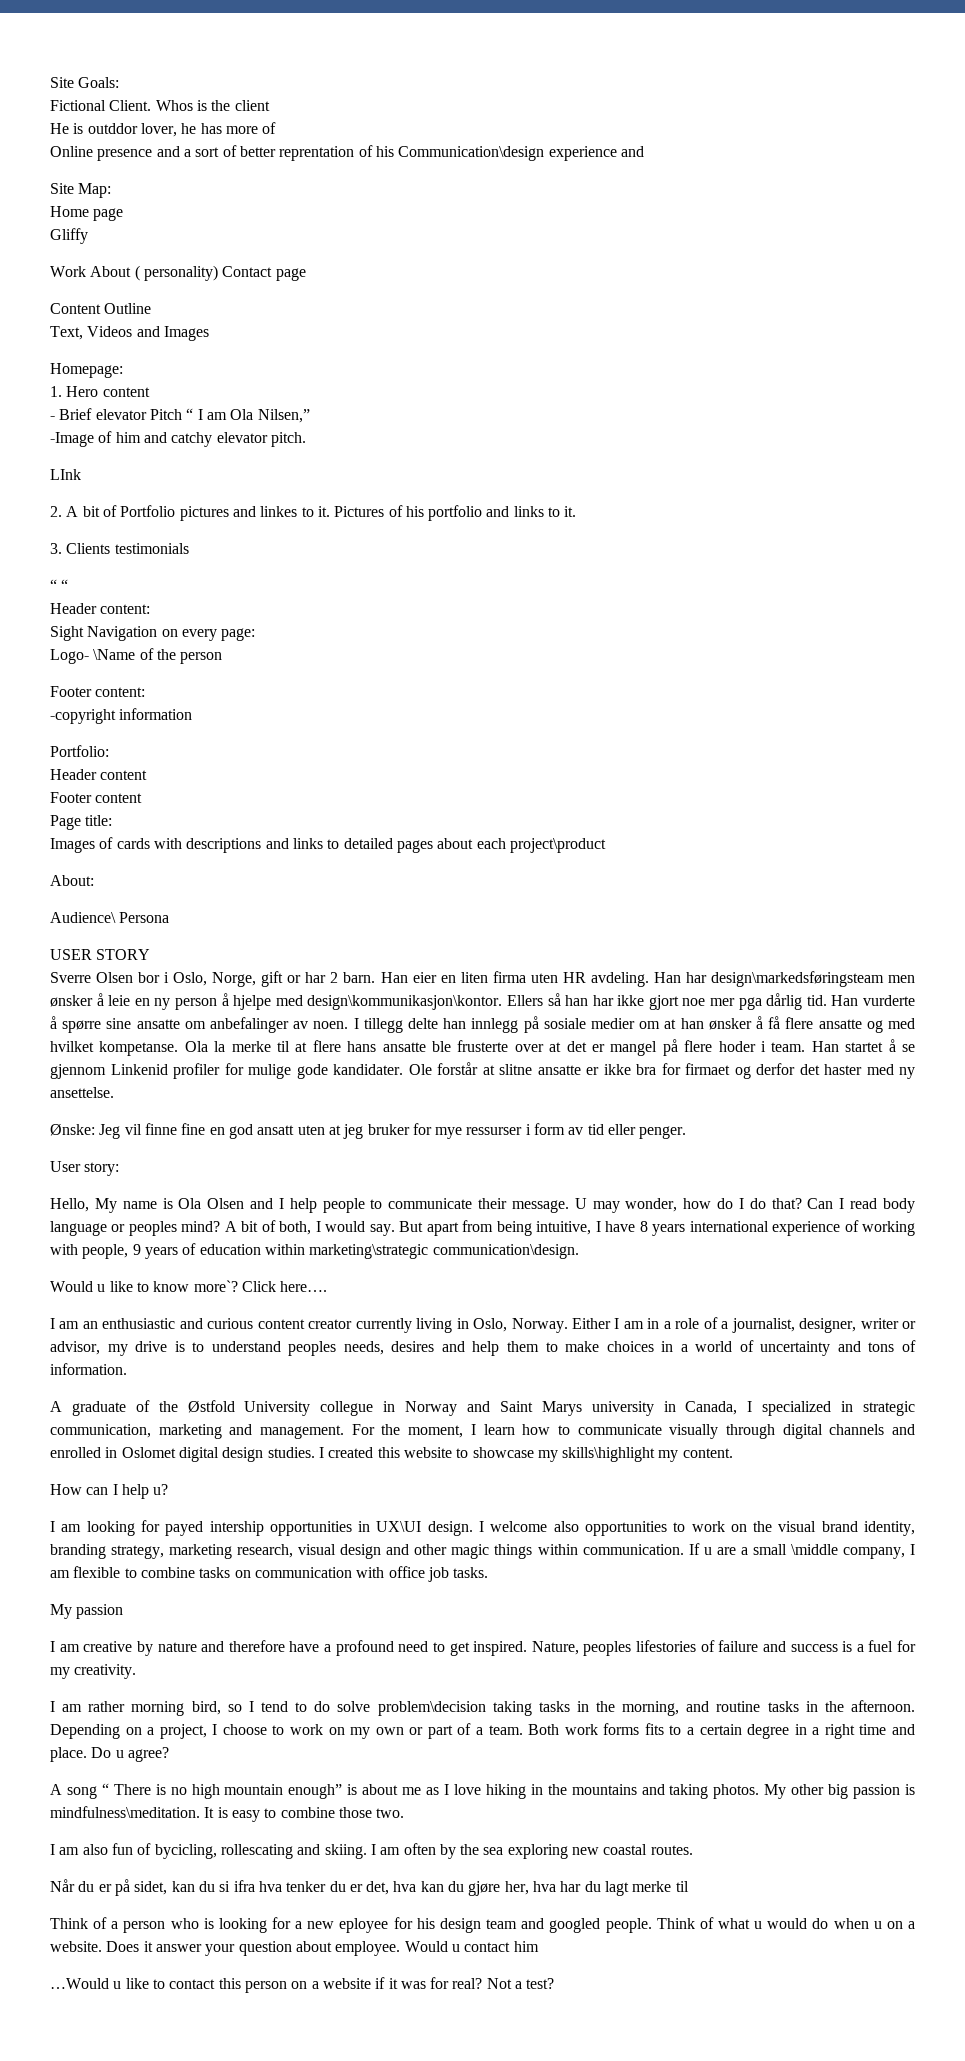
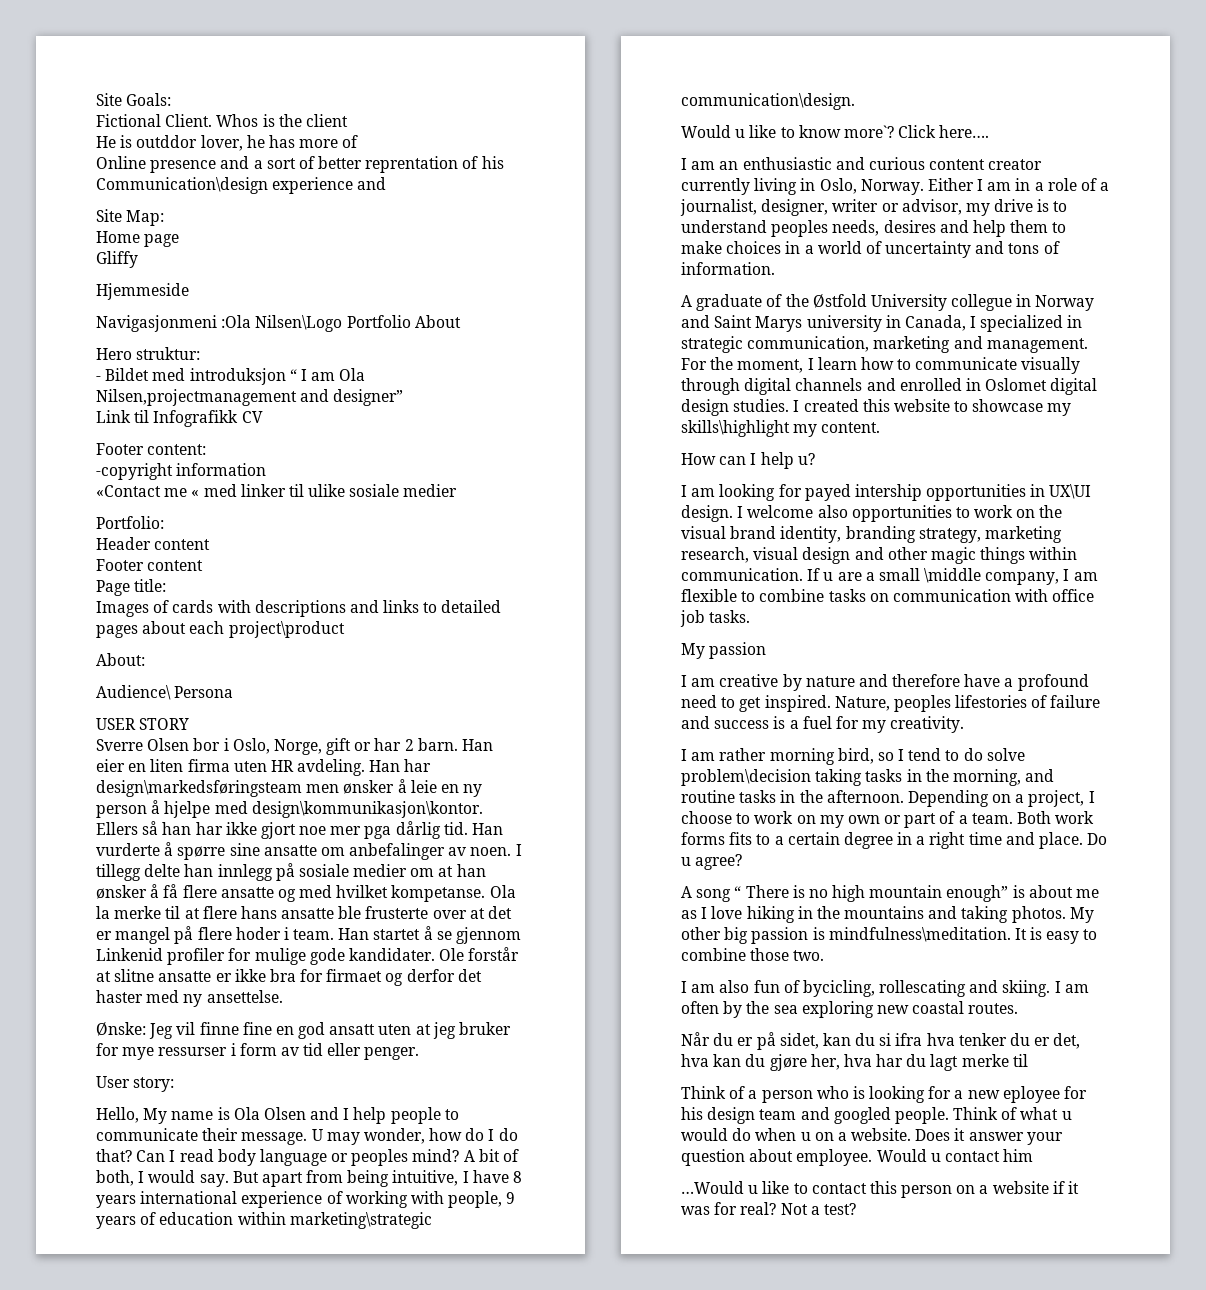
- Work About ( personality) Contact page
- Content Outline
- Text, Videos and Images
- Homepage:
- 1. Hero content
- - Brief elevator Pitch “ I am Ola Nilsen,”
- -Image of him and catchy elevator pitch.
- LInk
- 2. A bit of Portfolio pictures and linkes to it. Pictures of his portfolio and links to it.
- 3. Clients testimonials
- “ “
- Header content:
- Sight Navigation on every page:
- Logo- \Name of the person
+ Hjemmeside
+ Navigasjonmeni :Ola Nilsen\Logo Portfolio About
+ Hero struktur:
+ - Bildet med introduksjon “ I am Ola Nilsen,projectmanagement and designer”
+ Link til Infografikk CV
  Footer content:
  -copyright information
+ «Contact me « med linker til ulike sosiale medier

